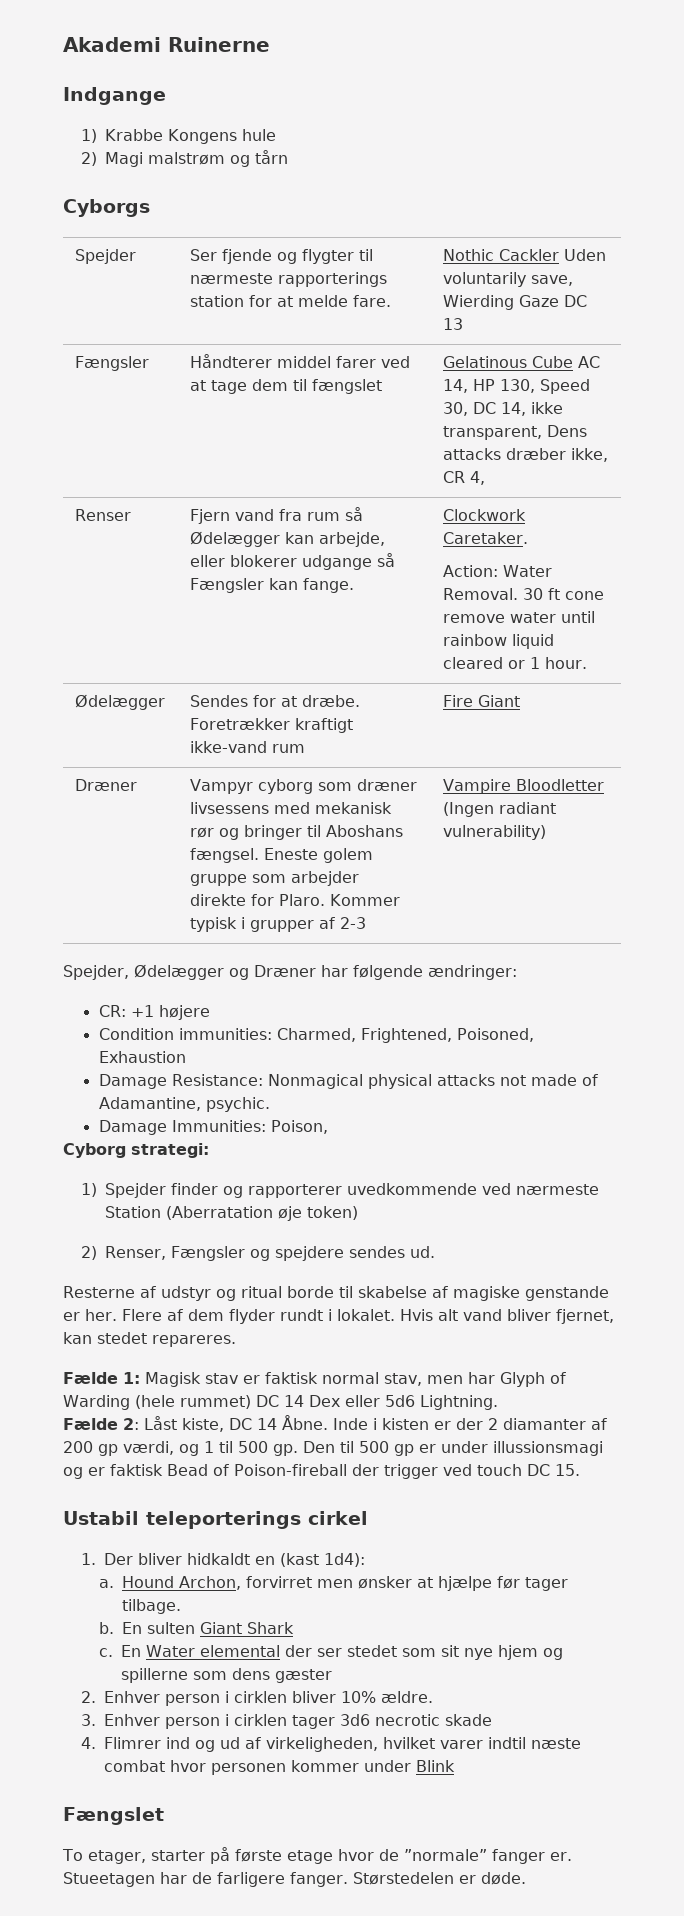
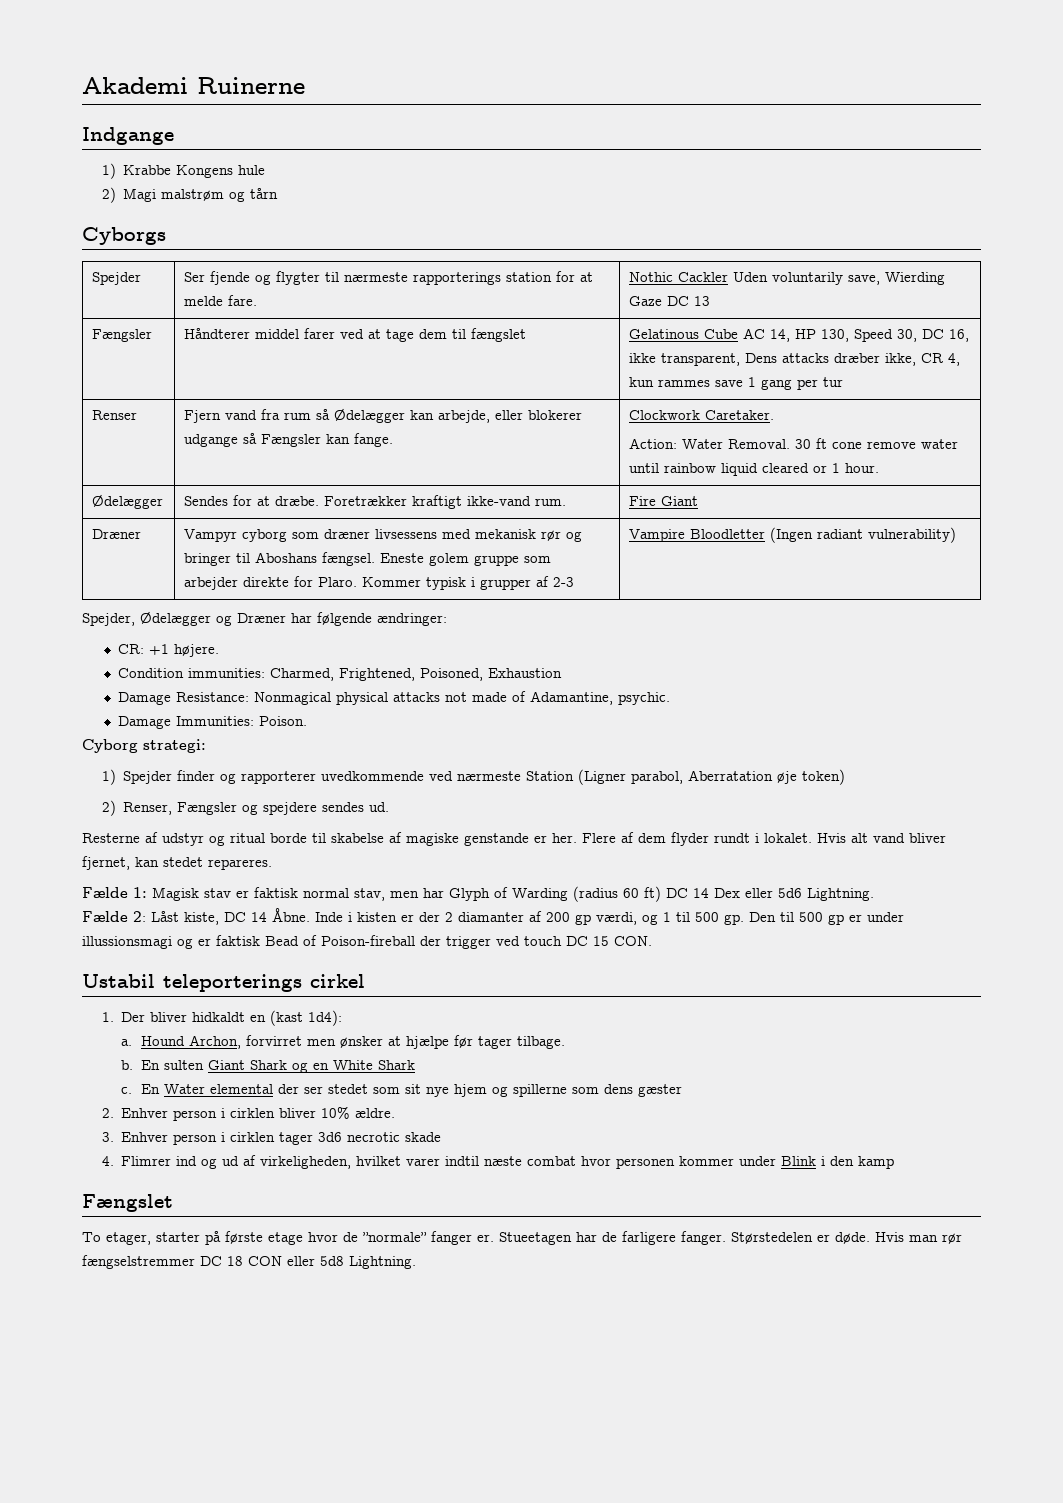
- Fængsler | Håndterer middel farer ved at tage dem til fængslet | Gelatinous Cube AC 14, HP 130, Speed 30, DC 14, ikke transparent, Dens attacks dræber ikke, CR 4,
+ Fængsler | Håndterer middel farer ved at tage dem til fængslet | Gelatinous Cube AC 14, HP 130, Speed 30, DC 16, ikke transparent, Dens attacks dræber ikke, CR 4, kun rammes save 1 gang per tur
- Ødelægger | Sendes for at dræbe. Foretrækker kraftigt ikke-vand rum | Fire Giant
+ Ødelægger | Sendes for at dræbe. Foretrækker kraftigt ikke-vand rum. | Fire Giant
- CR: +1 højere
+ CR: +1 højere.
- Damage Immunities: Poison,
+ Damage Immunities: Poison.
- 1) Spejder finder og rapporterer uvedkommende ved nærmeste Station (Aberratation øje token)
+ 1) Spejder finder og rapporterer uvedkommende ved nærmeste Station (Ligner parabol, Aberratation øje token)
- Fælde 1: Magisk stav er faktisk normal stav, men har Glyph of Warding (hele rummet) DC 14 Dex eller 5d6 Lightning.
+ Fælde 1: Magisk stav er faktisk normal stav, men har Glyph of Warding (radius 60 ft) DC 14 Dex eller 5d6 Lightning.
- Den til 500 gp er under illussionsmagi og er faktisk Bead of Poison-fireball der trigger ved touch DC 15.
+ Den til 500 gp er under illussionsmagi og er faktisk Bead of Poison-fireball der trigger ved touch DC 15 CON.
- En sulten Giant Shark
+ En sulten Giant Shark og en White Shark
- 4. Flimrer ind og ud af virkeligheden, hvilket varer indtil næste combat hvor personen kommer under Blink
+ 4. Flimrer ind og ud af virkeligheden, hvilket varer indtil næste combat hvor personen kommer under Blink i den kamp
+ Hvis man rør fængselstremmer DC 18 CON eller 5d8 Lightning.

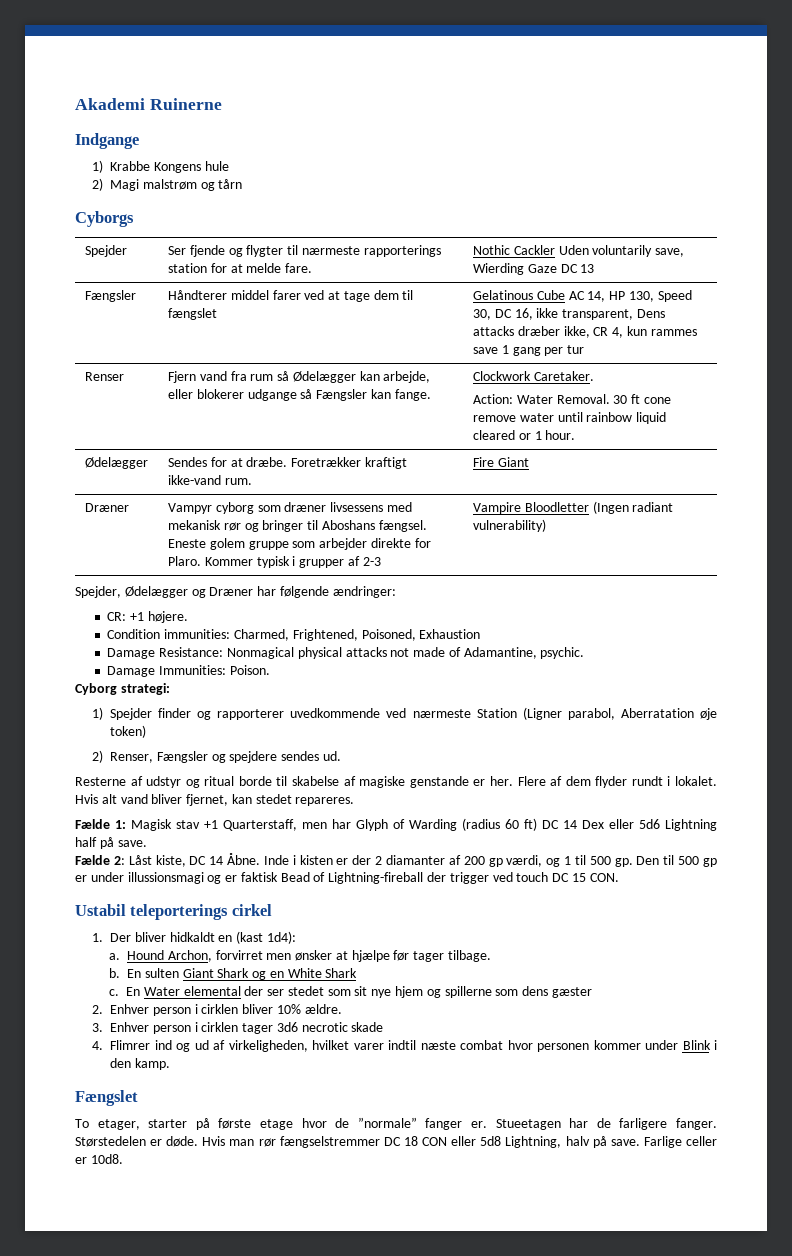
- Fælde 1: Magisk stav er faktisk normal stav, men har Glyph of Warding (radius 60 ft) DC 14 Dex eller 5d6 Lightning.
+ Fælde 1: Magisk stav +1 Quarterstaff, men har Glyph of Warding (radius 60 ft) DC 14 Dex eller 5d6 Lightning half på save.
- Den til 500 gp er under illussionsmagi og er faktisk Bead of Poison-fireball der trigger ved touch DC 15 CON.
+ Den til 500 gp er under illussionsmagi og er faktisk Bead of Lightning-fireball der trigger ved touch DC 15 CON.
- 4. Flimrer ind og ud af virkeligheden, hvilket varer indtil næste combat hvor personen kommer under Blink i den kamp
+ 4. Flimrer ind og ud af virkeligheden, hvilket varer indtil næste combat hvor personen kommer under Blink i den kamp.
- Hvis man rør fængselstremmer DC 18 CON eller 5d8 Lightning.
+ Hvis man rør fængselstremmer DC 18 CON eller 5d8 Lightning, halv på save. Farlige celler er 10d8.

